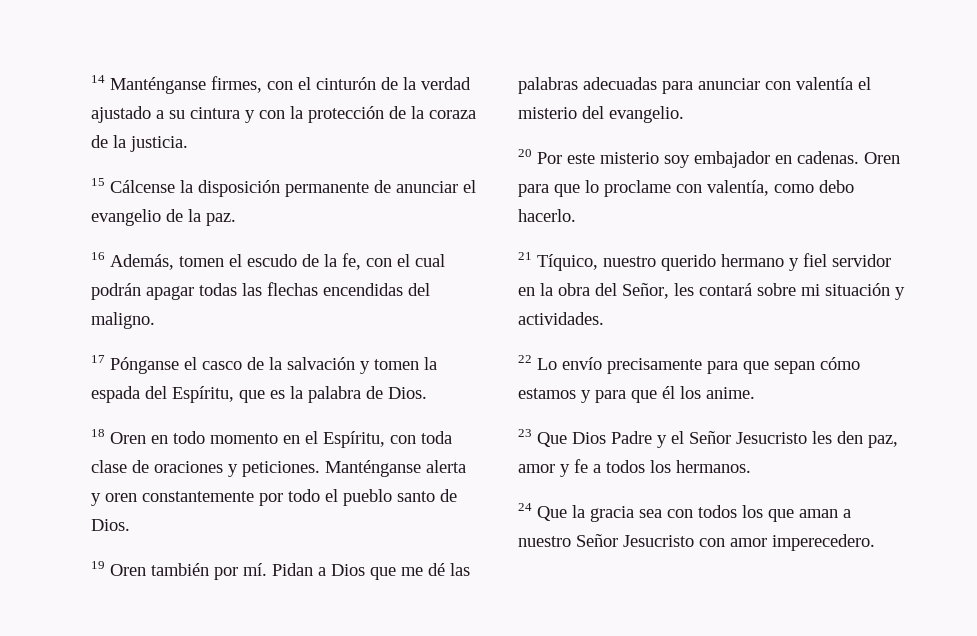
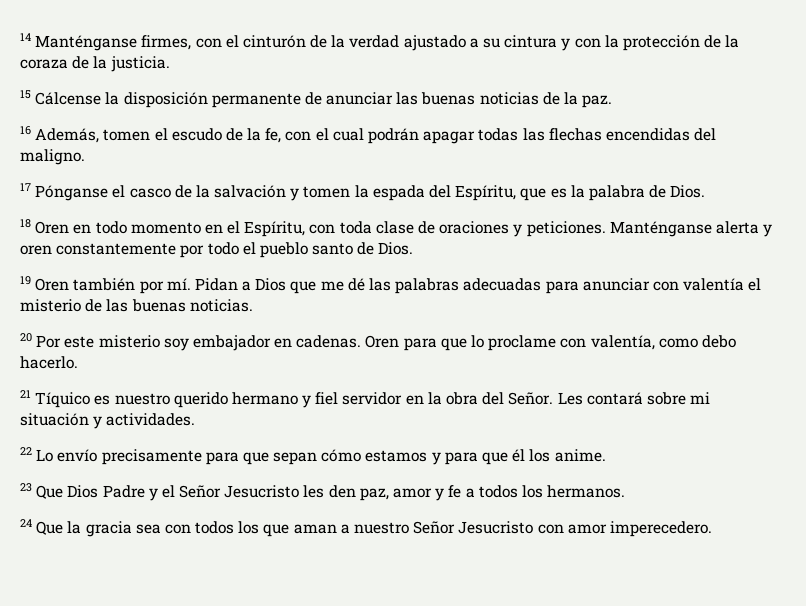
- 15 Cálcense la disposición permanente de anunciar el evangelio de la paz.
+ 15 Cálcense la disposición permanente de anunciar las buenas noticias de la paz.
- Pidan a Dios que me dé las palabras adecuadas para anunciar con valentía el misterio del evangelio.
+ Pidan a Dios que me dé las palabras adecuadas para anunciar con valentía el misterio de las buenas noticias.
- 21 Tíquico, nuestro querido hermano y fiel servidor en la obra del Señor, les contará sobre mi situación y actividades.
+ 21 Tíquico es nuestro querido hermano y fiel servidor en la obra del Señor. Les contará sobre mi situación y actividades.

